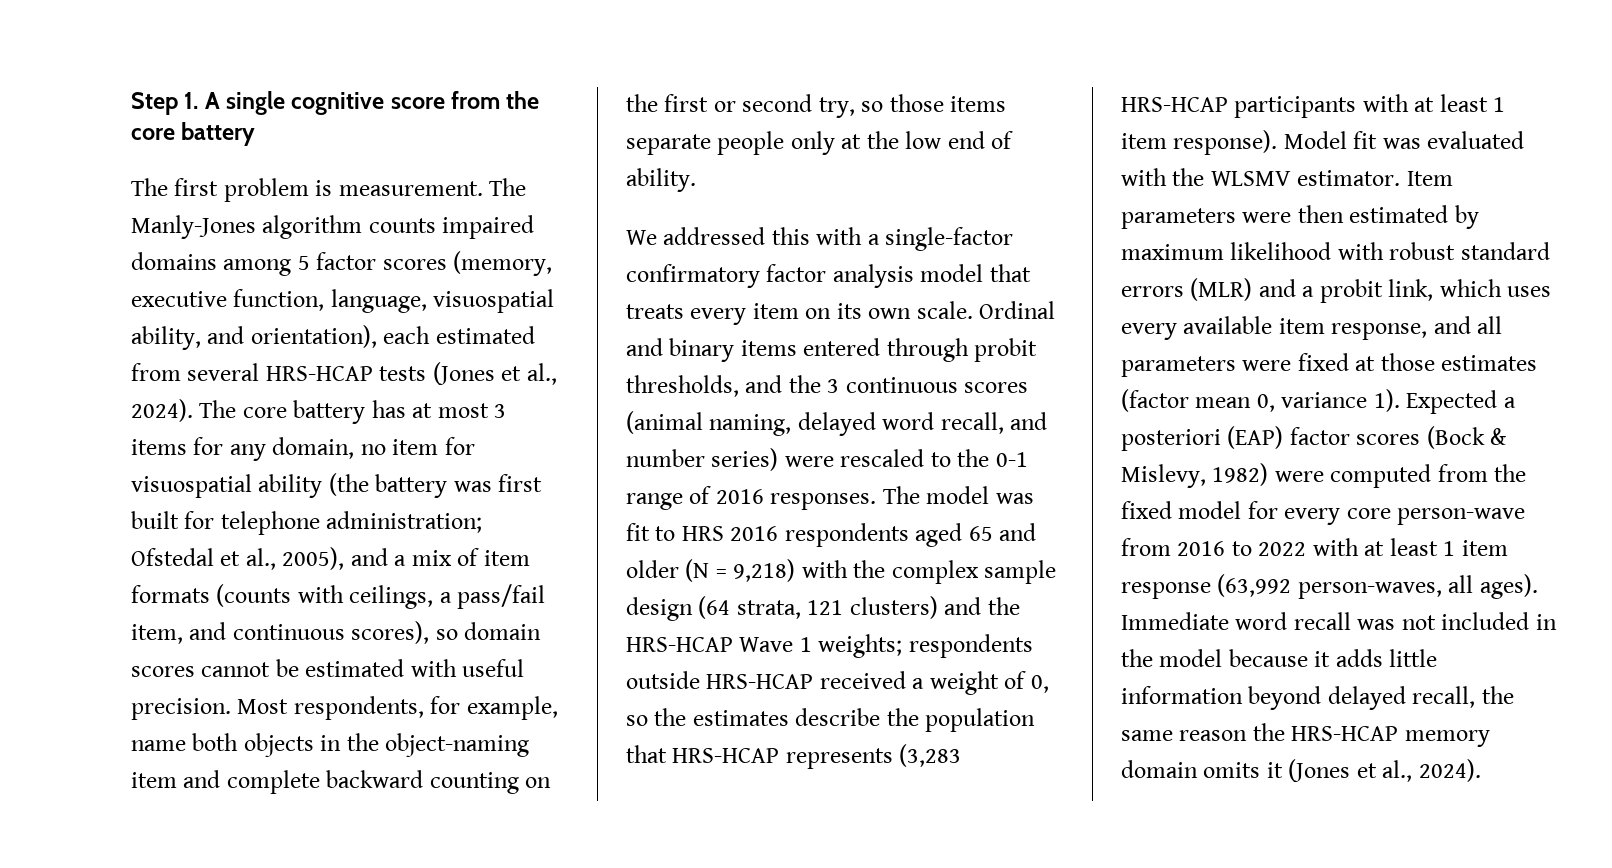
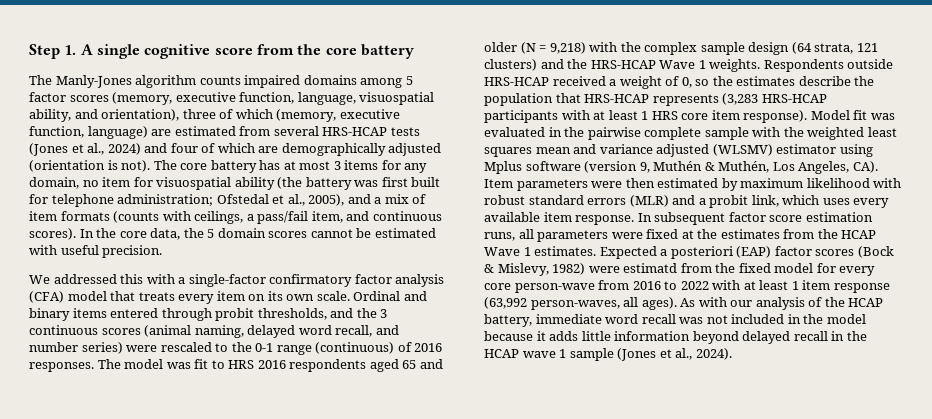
- The first problem is measurement. The Manly-Jones algorithm counts impaired domains among 5 factor scores (memory, executive function, language, visuospatial ability, and orientation), each estimated from several HRS-HCAP tests (Jones et al., 2024).
+ The Manly-Jones algorithm counts impaired domains among 5 factor scores (memory, executive function, language, visuospatial ability, and orientation), three of which (memory, executive function, language) are estimated from several HRS-HCAP tests (Jones et al., 2024) and four of which are demographically adjusted (orientation is not).
- The core battery has at most 3 items for any domain, no item for visuospatial ability (the battery was first built for telephone administration; Ofstedal et al., 2005), and a mix of item formats (counts with ceilings, a pass/fail item, and continuous scores), so domain scores cannot be estimated with useful precision. Most respondents, for example, name both objects in the object-naming item and complete backward counting on the first or second try, so those items separate people only at the low end of ability.
+ The core battery has at most 3 items for any domain, no item for visuospatial ability (the battery was first built for telephone administration; Ofstedal et al., 2005), and a mix of item formats (counts with ceilings, a pass/fail item, and continuous scores). In the core data, the 5 domain scores cannot be estimated with useful precision.
- We addressed this with a single-factor confirmatory factor analysis model that treats every item on its own scale.
+ We addressed this with a single-factor confirmatory factor analysis (CFA) model that treats every item on its own scale.
- Ordinal and binary items entered through probit thresholds, and the 3 continuous scores (animal naming, delayed word recall, and number series) were rescaled to the 0-1 range of 2016 responses.
+ Ordinal and binary items entered through probit thresholds, and the 3 continuous scores (animal naming, delayed word recall, and number series) were rescaled to the 0-1 range (continuous) of 2016 responses.
- The model was fit to HRS 2016 respondents aged 65 and older (N = 9,218) with the complex sample design (64 strata, 121 clusters) and the HRS-HCAP Wave 1 weights; respondents outside HRS-HCAP received a weight of 0, so the estimates describe the population that HRS-HCAP represents (3,283 HRS-HCAP participants with at least 1 item response).
+ The model was fit to HRS 2016 respondents aged 65 and older (N = 9,218) with the complex sample design (64 strata, 121 clusters) and the HRS-HCAP Wave 1 weights. Respondents outside HRS-HCAP received a weight of 0, so the estimates describe the population that HRS-HCAP represents (3,283 HRS-HCAP participants with at least 1 HRS core item response).
- Model fit was evaluated with the WLSMV estimator. Item parameters were then estimated by maximum likelihood with robust standard errors (MLR) and a probit link, which uses every available item response, and all parameters were fixed at those estimates (factor mean 0, variance 1).
+ Model fit was evaluated in the pairwise complete sample with the weighted least squares mean and variance adjusted (WLSMV) estimator using Mplus software (version 9, Muthén & Muthén, Los Angeles, CA). Item parameters were then estimated by maximum likelihood with robust standard errors (MLR) and a probit link, which uses every available item response. In subsequent factor score estimation runs, all parameters were fixed at the estimates from the HCAP Wave 1 estimates.
- Expected a posteriori (EAP) factor scores (Bock & Mislevy, 1982) were computed from the fixed model for every core person-wave from 2016 to 2022 with at least 1 item response (63,992 person-waves, all ages).
+ Expected a posteriori (EAP) factor scores (Bock & Mislevy, 1982) were estimatd from the fixed model for every core person-wave from 2016 to 2022 with at least 1 item response (63,992 person-waves, all ages).
- Immediate word recall was not included in the model because it adds little information beyond delayed recall, the same reason the HRS-HCAP memory domain omits it (Jones et al., 2024).
+ As with our analysis of the HCAP battery, immediate word recall was not included in the model because it adds little information beyond delayed recall in the HCAP wave 1 sample (Jones et al., 2024).

